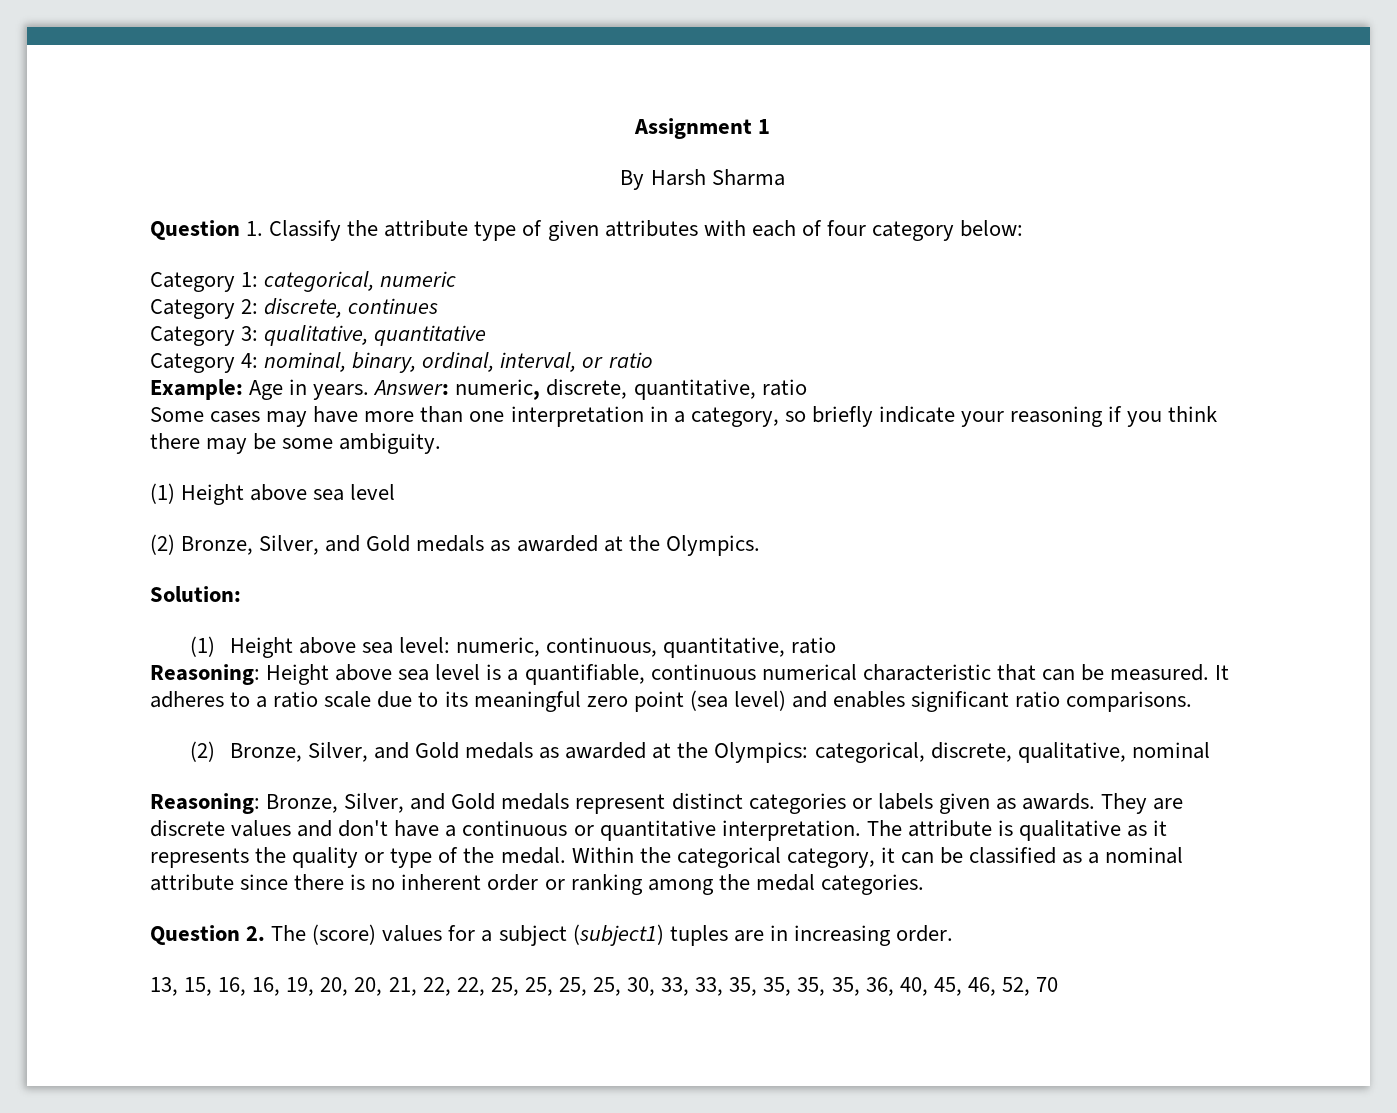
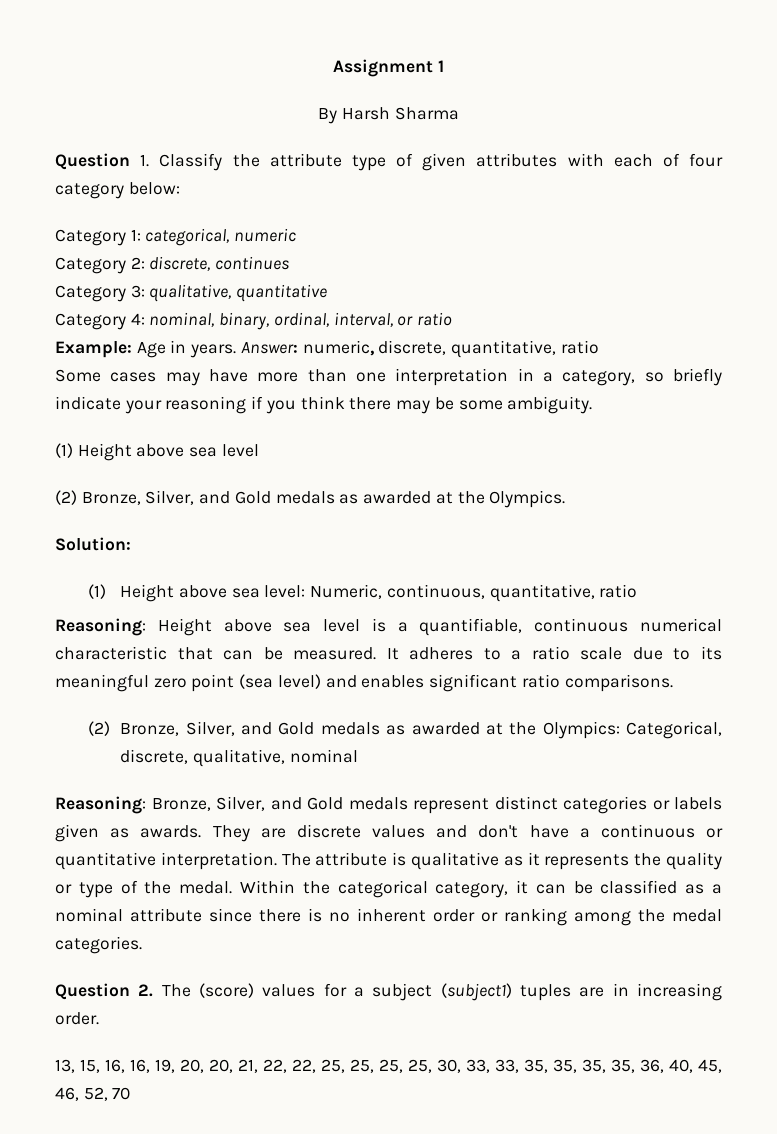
- (1) Height above sea level: numeric, continuous, quantitative, ratio
+ (1) Height above sea level: Numeric, continuous, quantitative, ratio
- (2) Bronze, Silver, and Gold medals as awarded at the Olympics: categorical, discrete, qualitative, nominal
+ (2) Bronze, Silver, and Gold medals as awarded at the Olympics: Categorical, discrete, qualitative, nominal

